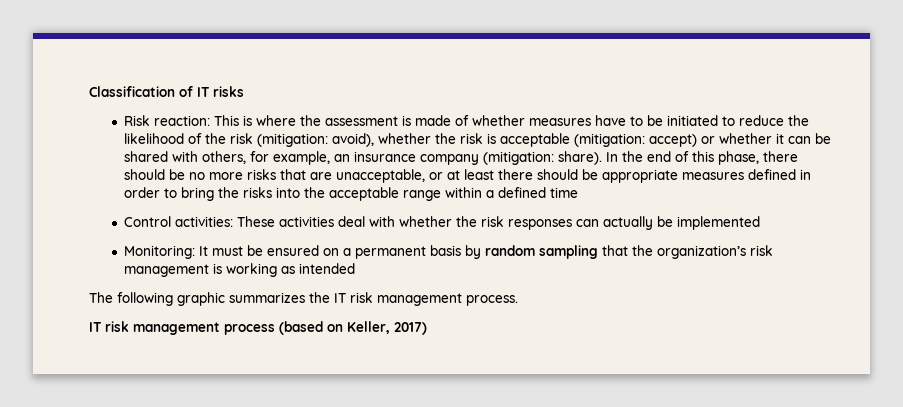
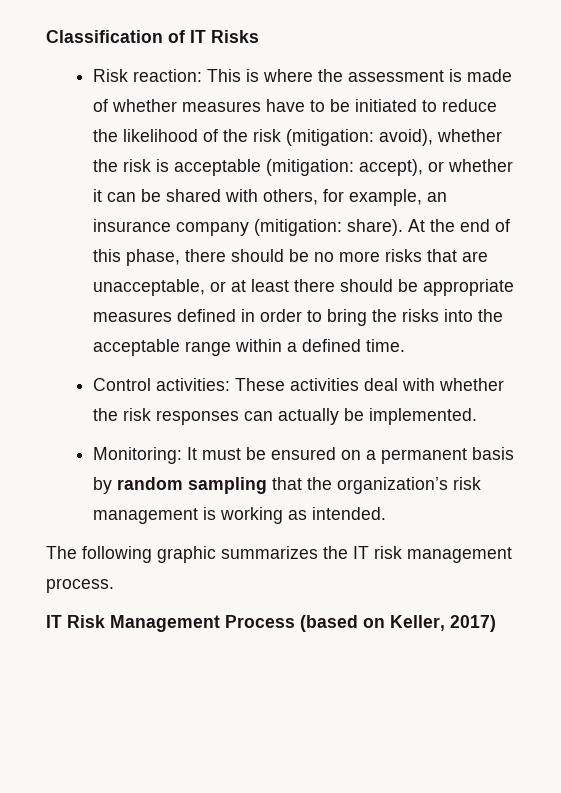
- Classification of IT risks
+ Classification of IT Risks
- Risk reaction: This is where the assessment is made of whether measures have to be initiated to reduce the likelihood of the risk (mitigation: avoid), whether the risk is acceptable (mitigation: accept) or whether it can be shared with others, for example, an insurance company (mitigation: share).
+ Risk reaction: This is where the assessment is made of whether measures have to be initiated to reduce the likelihood of the risk (mitigation: avoid), whether the risk is acceptable (mitigation: accept), or whether it can be shared with others, for example, an insurance company (mitigation: share).
- In the end of this phase, there should be no more risks that are unacceptable, or at least there should be appropriate measures defined in order to bring the risks into the acceptable range within a defined time
+ At the end of this phase, there should be no more risks that are unacceptable, or at least there should be appropriate measures defined in order to bring the risks into the acceptable range within a defined time.
- Control activities: These activities deal with whether the risk responses can actually be implemented
+ Control activities: These activities deal with whether the risk responses can actually be implemented.
- Monitoring: It must be ensured on a permanent basis by random sampling that the organization’s risk management is working as intended
+ Monitoring: It must be ensured on a permanent basis by random sampling that the organization’s risk management is working as intended.
- IT risk management process (based on Keller, 2017)
+ IT Risk Management Process (based on Keller, 2017)

